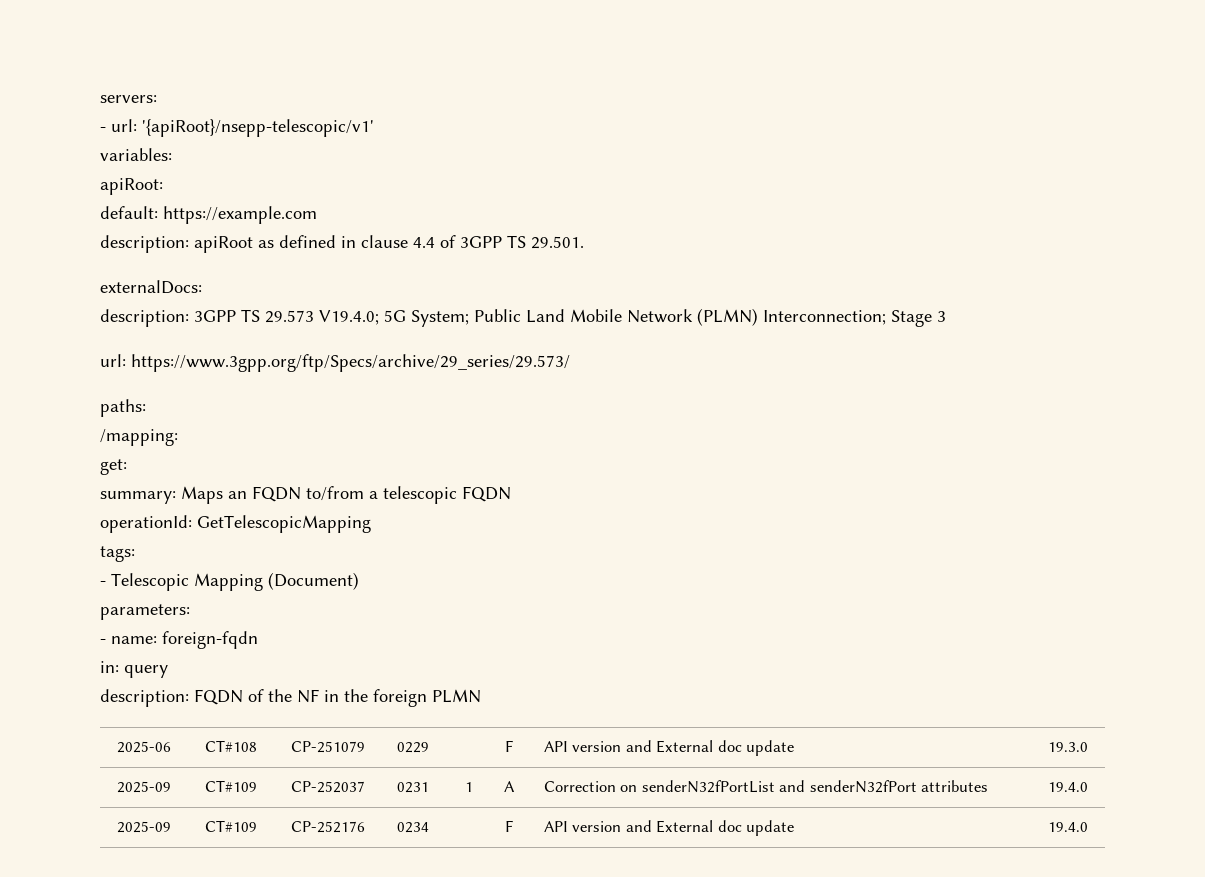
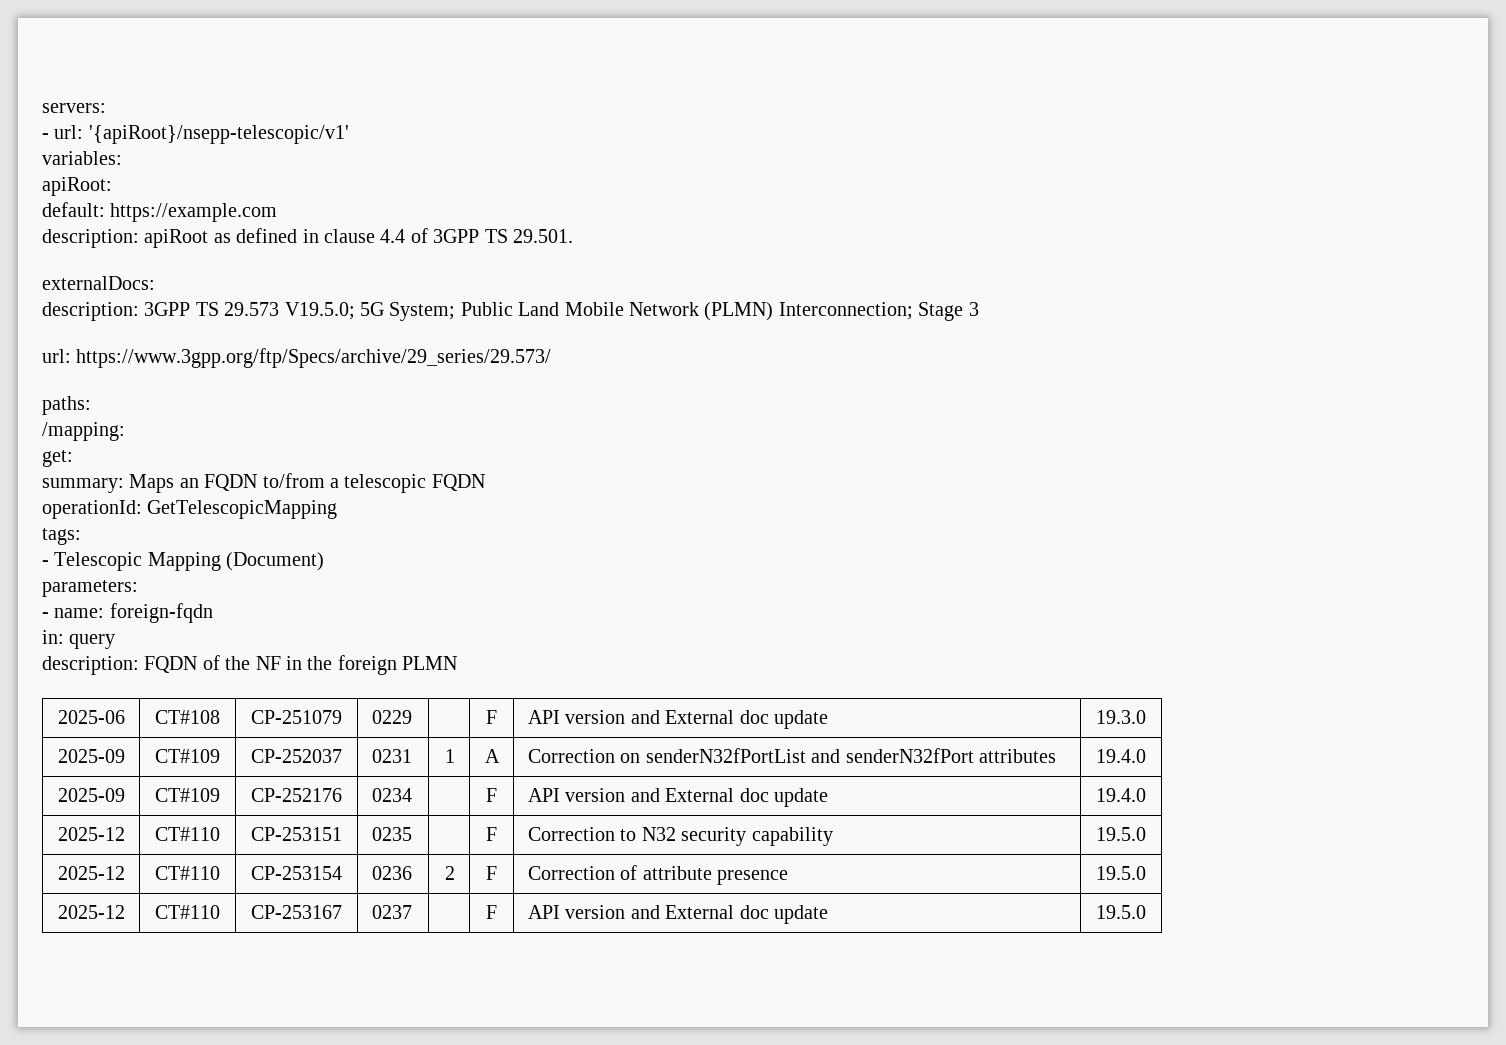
- description: 3GPP TS 29.573 V19.4.0; 5G System; Public Land Mobile Network (PLMN) Interconnection; Stage 3
+ description: 3GPP TS 29.573 V19.5.0; 5G System; Public Land Mobile Network (PLMN) Interconnection; Stage 3
+ 2025-12 | CT#110 | CP-253151 | 0235 | | F | Correction to N32 security capability | 19.5.0
+ 2025-12 | CT#110 | CP-253154 | 0236 | 2 | F | Correction of attribute presence | 19.5.0
+ 2025-12 | CT#110 | CP-253167 | 0237 | | F | API version and External doc update | 19.5.0

